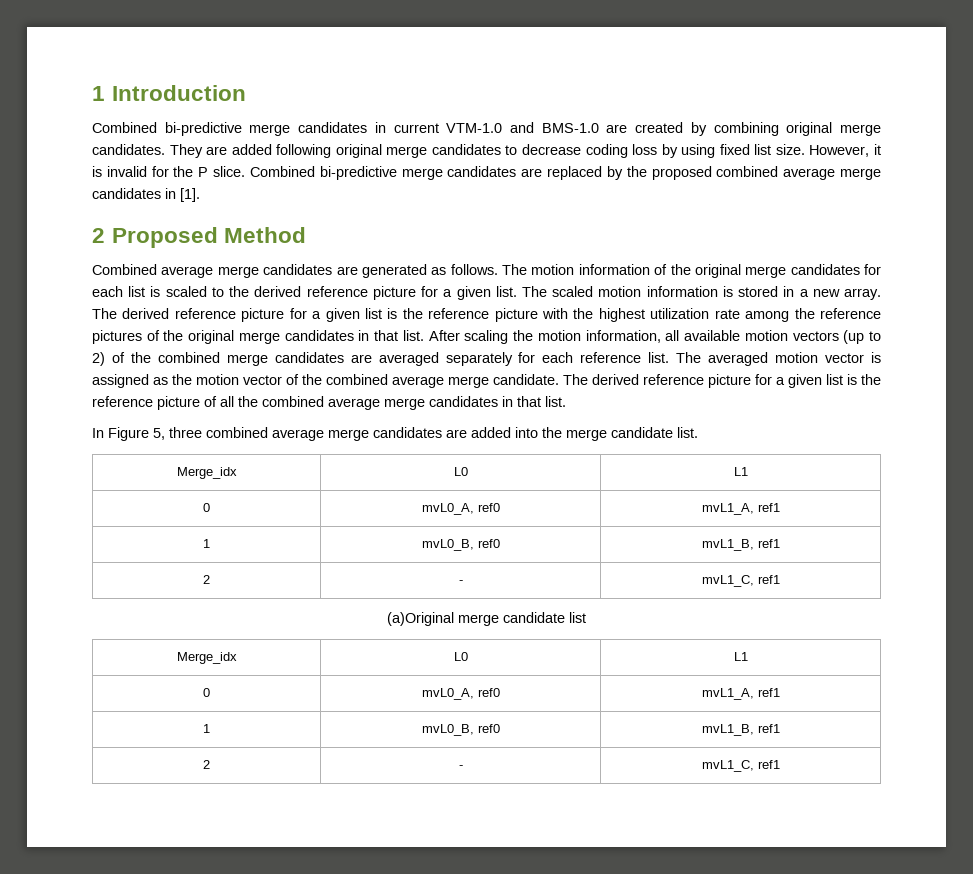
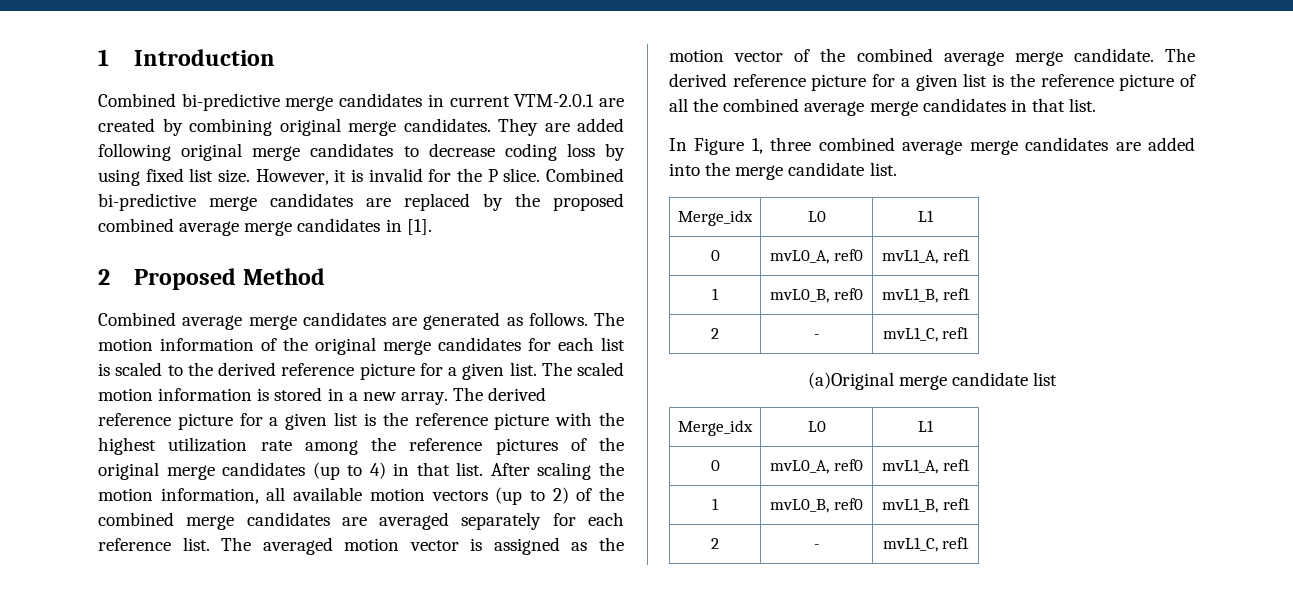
- Combined bi-predictive merge candidates in current VTM-1.0 and BMS-1.0 are created by combining original merge candidates.
+ Combined bi-predictive merge candidates in current VTM-2.0.1 are created by combining original merge candidates.
- The derived reference picture for a given list is the reference picture with the highest utilization rate among the reference pictures of the original merge candidates in that list.
+ The derived reference picture for a given list is the reference picture with the highest utilization rate among the reference pictures of the original merge candidates (up to 4) in that list.
- In Figure 5, three combined average merge candidates are added into the merge candidate list.
+ In Figure 1, three combined average merge candidates are added into the merge candidate list.

